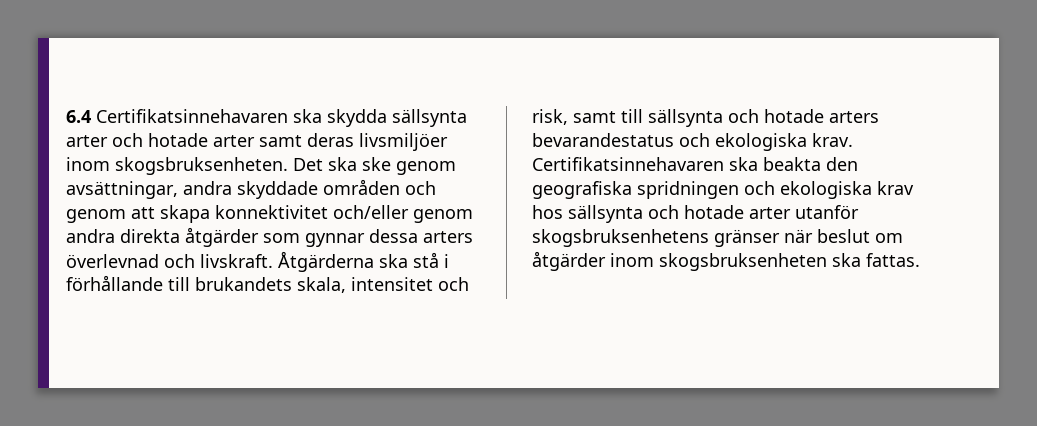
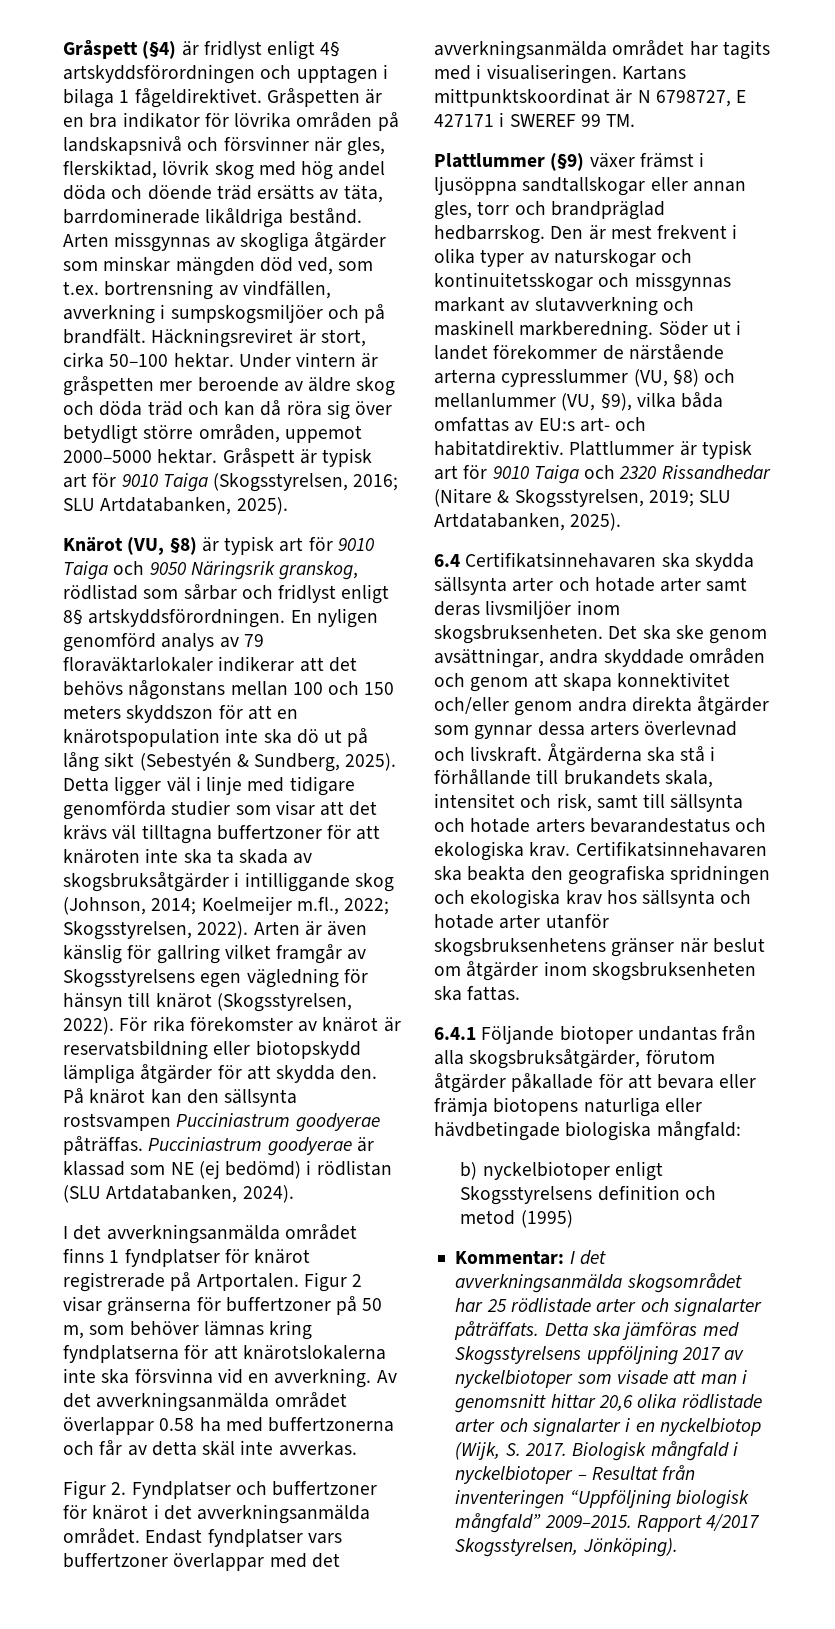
+ Gråspett (§4) är fridlyst enligt 4§ artskyddsförordningen och upptagen i bilaga 1 fågeldirektivet. Gråspetten är en bra indikator för lövrika områden på landskapsnivå och försvinner när gles, flerskiktad, lövrik skog med hög andel döda och döende träd ersätts av täta, barrdominerade likåldriga bestånd. Arten missgynnas av skogliga åtgärder som minskar mängden död ved, som t.ex. bortrensning av vindfällen, avverkning i sumpskogsmiljöer och på brandfält. Häckningsreviret är stort, cirka 50–100 hektar. Under vintern är gråspetten mer beroende av äldre skog och döda träd och kan då röra sig över betydligt större områden, uppemot 2000–5000 hektar. Gråspett är typisk art för 9010 Taiga (Skogsstyrelsen, 2016; SLU Artdatabanken, 2025).
+ Knärot (VU, §8) är typisk art för 9010 Taiga och 9050 Näringsrik granskog, rödlistad som sårbar och fridlyst enligt 8§ artskyddsförordningen. En nyligen genomförd analys av 79 floraväktarlokaler indikerar att det behövs någonstans mellan 100 och 150 meters skyddszon för att en knärotspopulation inte ska dö ut på lång sikt (Sebestyén & Sundberg, 2025). Detta ligger väl i linje med tidigare genomförda studier som visar att det krävs väl tilltagna buffertzoner för att knäroten inte ska ta skada av skogsbruksåtgärder i intilliggande skog (Johnson, 2014; Koelmeijer m.fl., 2022; Skogsstyrelsen, 2022). Arten är även känslig för gallring vilket framgår av Skogsstyrelsens egen vägledning för hänsyn till knärot (Skogsstyrelsen, 2022). För rika förekomster av knärot är reservatsbildning eller biotopskydd lämpliga åtgärder för att skydda den. På knärot kan den sällsynta rostsvampen Pucciniastrum goodyerae påträffas. Pucciniastrum goodyerae är klassad som NE (ej bedömd) i rödlistan (SLU Artdatabanken, 2024).
+ I det avverkningsanmälda området finns 1 fyndplatser för knärot registrerade på Artportalen. Figur 2 visar gränserna för buffertzoner på 50 m, som behöver lämnas kring fyndplatserna för att knärotslokalerna inte ska försvinna vid en avverkning. Av det avverkningsanmälda området överlappar 0.58 ha med buffertzonerna och får av detta skäl inte avverkas.
+ Figur 2. Fyndplatser och buffertzoner för knärot i det avverkningsanmälda området. Endast fyndplatser vars buffertzoner överlappar med det avverkningsanmälda området har tagits med i visualiseringen. Kartans mittpunktskoordinat är N 6798727, E 427171 i SWEREF 99 TM.
+ Plattlummer (§9) växer främst i ljusöppna sandtallskogar eller annan gles, torr och brandpräglad hedbarrskog. Den är mest frekvent i olika typer av naturskogar och kontinuitetsskogar och missgynnas markant av slutavverkning och maskinell markberedning. Söder ut i landet förekommer de närstående arterna cypresslummer (VU, §8) och mellanlummer (VU, §9), vilka båda omfattas av EU:s art- och habitatdirektiv. Plattlummer är typisk art för 9010 Taiga och 2320 Rissandhedar (Nitare & Skogsstyrelsen, 2019; SLU Artdatabanken, 2025).
+ 6.4.1 Följande biotoper undantas från alla skogsbruksåtgärder, förutom åtgärder påkallade för att bevara eller främja biotopens naturliga eller hävdbetingade biologiska mångfald:
+ b) nyckelbiotoper enligt Skogsstyrelsens definition och metod (1995)
+ Kommentar: I det avverkningsanmälda skogsområdet har 25 rödlistade arter och signalarter påträffats. Detta ska jämföras med Skogsstyrelsens uppföljning 2017 av nyckelbiotoper som visade att man i genomsnitt hittar 20,6 olika rödlistade arter och signalarter i en nyckelbiotop (Wijk, S. 2017. Biologisk mångfald i nyckelbiotoper – Resultat från inventeringen “Uppföljning biologisk mångfald” 2009–2015. Rapport 4/2017 Skogsstyrelsen, Jönköping).

